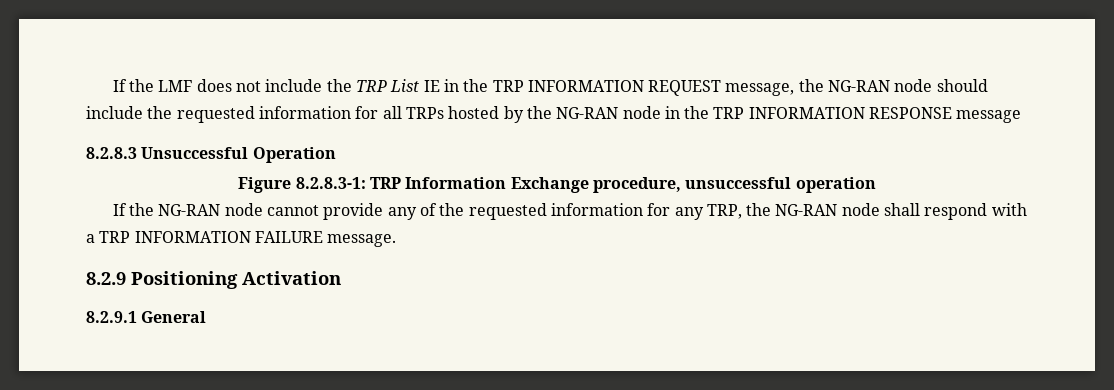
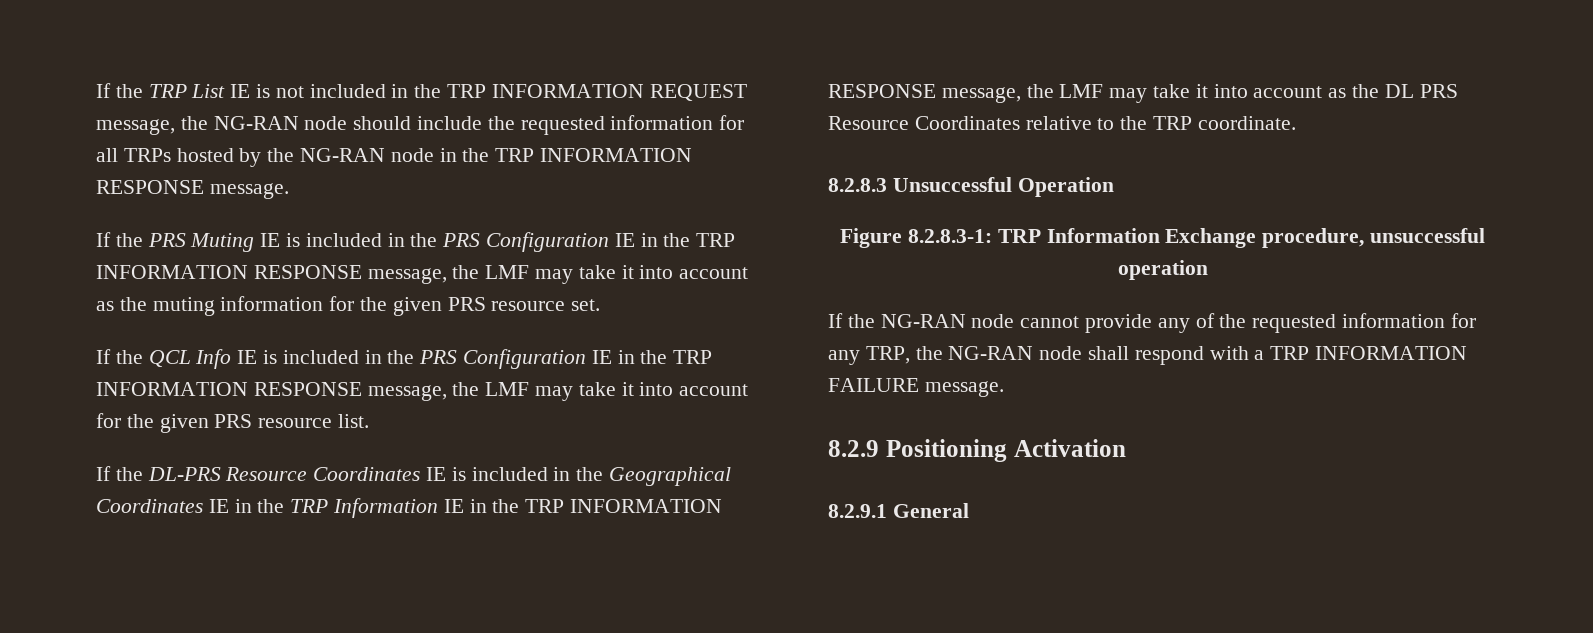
- If the LMF does not include the TRP List IE in the TRP INFORMATION REQUEST message, the NG-RAN node should include the requested information for all TRPs hosted by the NG-RAN node in the TRP INFORMATION RESPONSE message
+ If the TRP List IE is not included in the TRP INFORMATION REQUEST message, the NG-RAN node should include the requested information for all TRPs hosted by the NG-RAN node in the TRP INFORMATION RESPONSE message.
+ If the PRS Muting IE is included in the PRS Configuration IE in the TRP INFORMATION RESPONSE message, the LMF may take it into account as the muting information for the given PRS resource set.
+ If the QCL Info IE is included in the PRS Configuration IE in the TRP INFORMATION RESPONSE message, the LMF may take it into account for the given PRS resource list.
+ If the DL-PRS Resource Coordinates IE is included in the Geographical Coordinates IE in the TRP Information IE in the TRP INFORMATION RESPONSE message, the LMF may take it into account as the DL PRS Resource Coordinates relative to the TRP coordinate.

